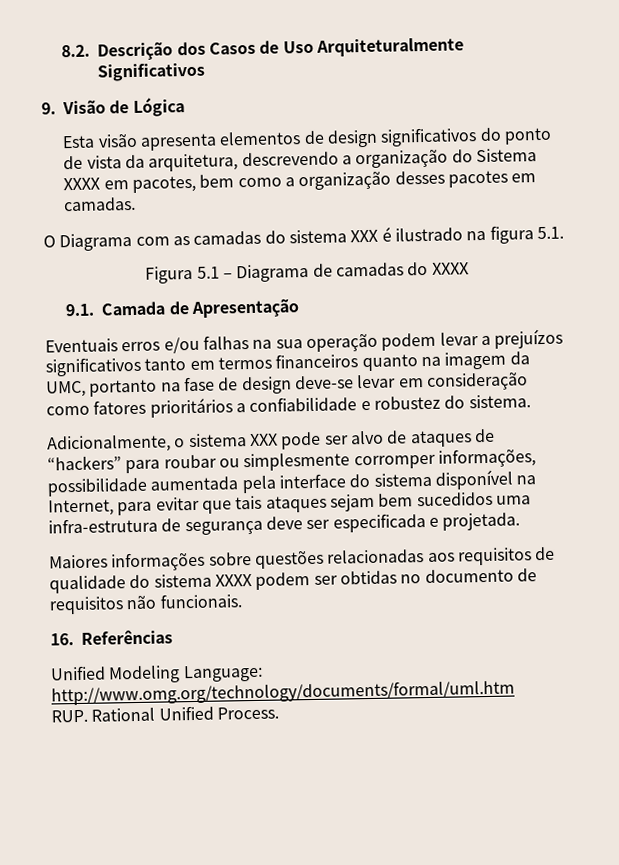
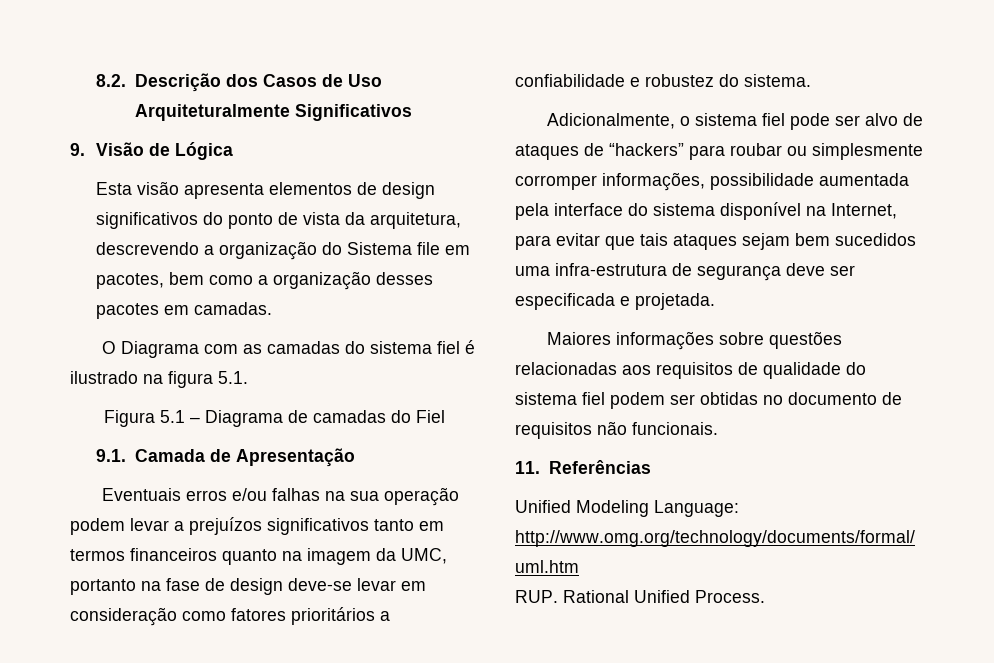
- Esta visão apresenta elementos de design significativos do ponto de vista da arquitetura, descrevendo a organização do Sistema XXXX em pacotes, bem como a organização desses pacotes em camadas.
+ Esta visão apresenta elementos de design significativos do ponto de vista da arquitetura, descrevendo a organização do Sistema file em pacotes, bem como a organização desses pacotes em camadas.
- O Diagrama com as camadas do sistema XXX é ilustrado na figura 5.1.
+ O Diagrama com as camadas do sistema fiel é ilustrado na figura 5.1.
- Figura 5.1 – Diagrama de camadas do XXXX
+ Figura 5.1 – Diagrama de camadas do Fiel
- Adicionalmente, o sistema XXX pode ser alvo de ataques de “hackers” para roubar ou simplesmente corromper informações, possibilidade aumentada pela interface do sistema disponível na Internet, para evitar que tais ataques sejam bem sucedidos uma infra-estrutura de segurança deve ser especificada e projetada.
+ Adicionalmente, o sistema fiel pode ser alvo de ataques de “hackers” para roubar ou simplesmente corromper informações, possibilidade aumentada pela interface do sistema disponível na Internet, para evitar que tais ataques sejam bem sucedidos uma infra-estrutura de segurança deve ser especificada e projetada.
- Maiores informações sobre questões relacionadas aos requisitos de qualidade do sistema XXXX podem ser obtidas no documento de requisitos não funcionais.
+ Maiores informações sobre questões relacionadas aos requisitos de qualidade do sistema fiel podem ser obtidas no documento de requisitos não funcionais.
- 16. Referências
+ 11. Referências

